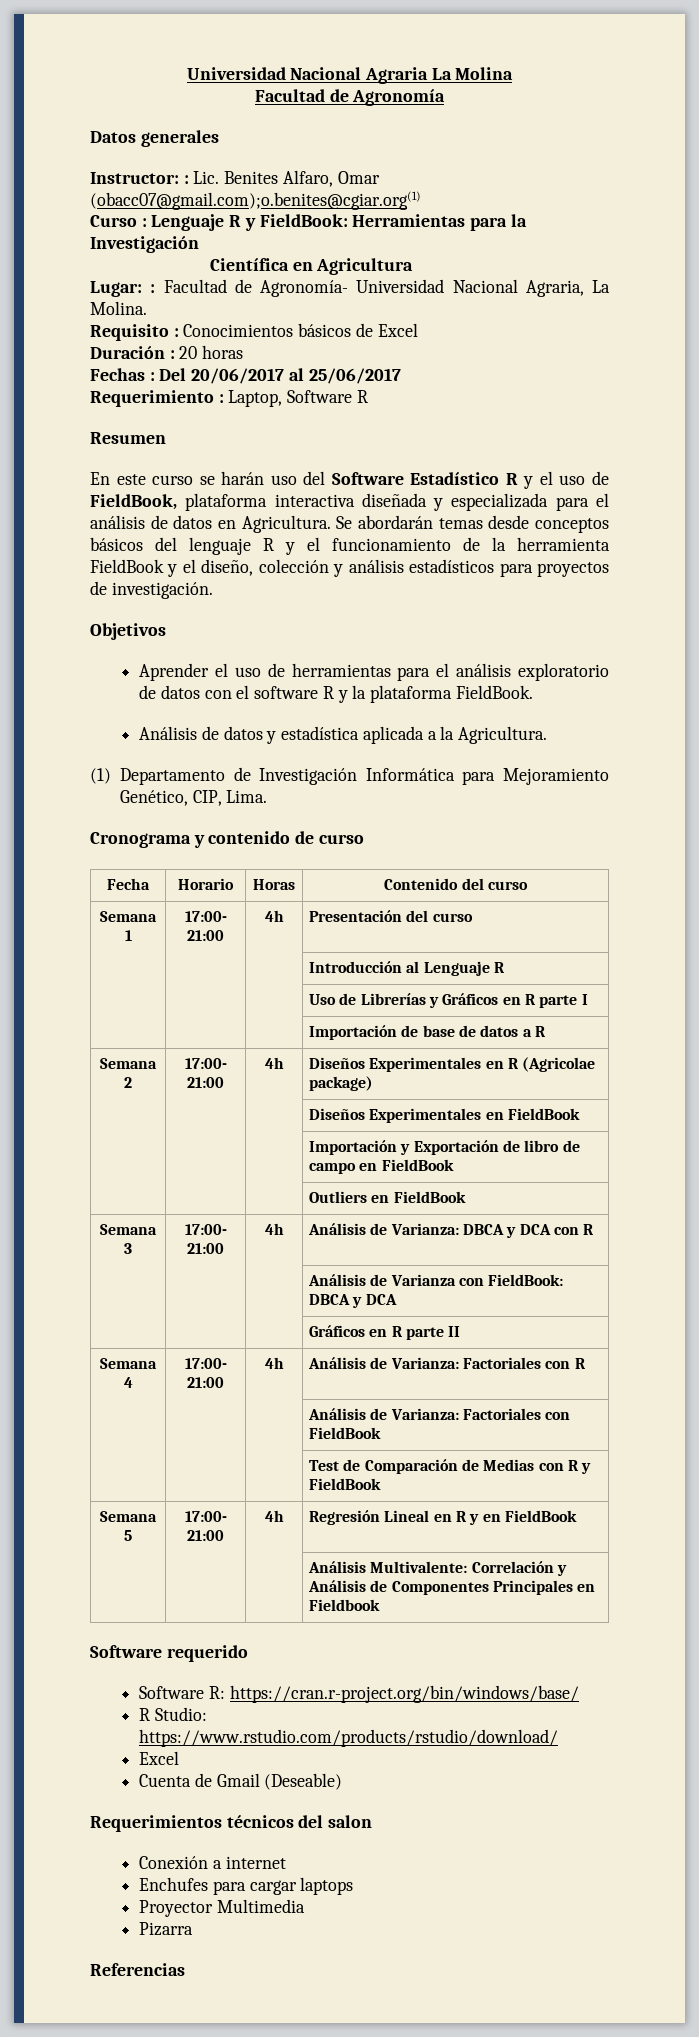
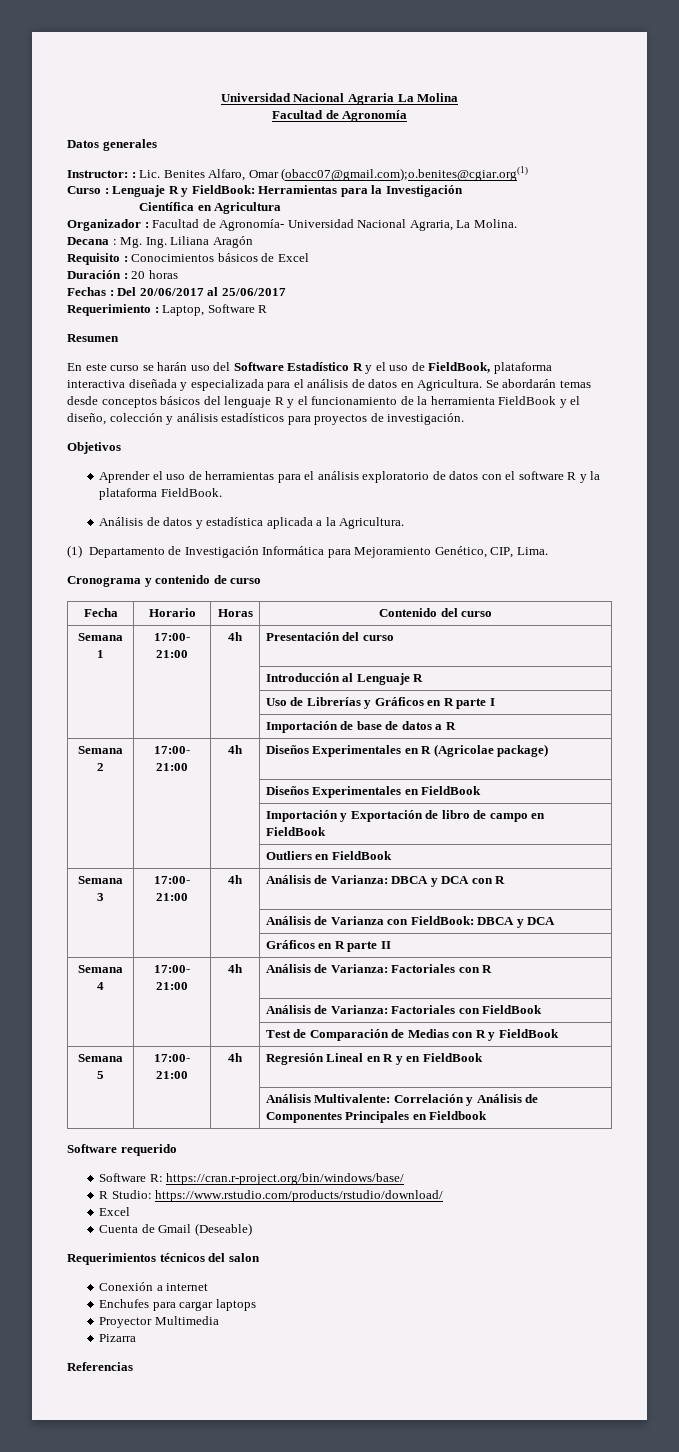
- Lugar: : Facultad de Agronomía- Universidad Nacional Agraria, La Molina.
+ Organizador : Facultad de Agronomía- Universidad Nacional Agraria, La Molina.
+ Decana : Mg. Ing. Liliana Aragón

